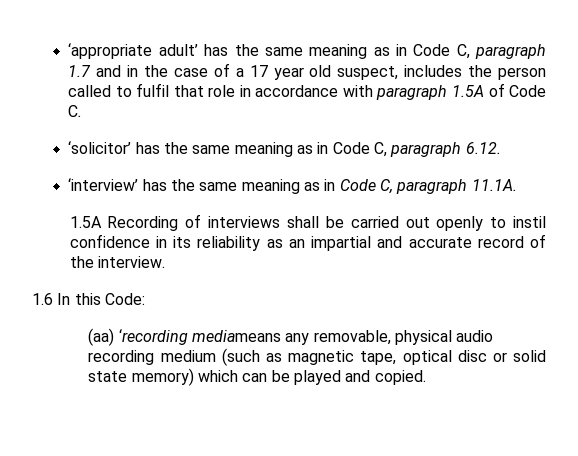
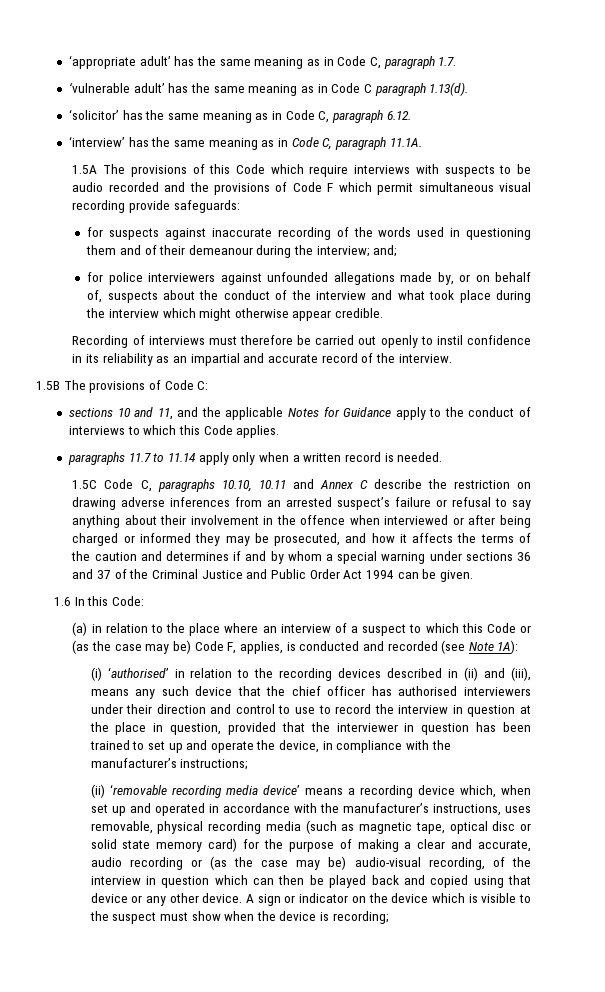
- ‘appropriate adult’ has the same meaning as in Code C, paragraph 1.7 and in the case of a 17 year old suspect, includes the person called to fulfil that role in accordance with paragraph 1.5A of Code C.
+ ‘appropriate adult’ has the same meaning as in Code C, paragraph 1.7.
+ ‘vulnerable adult’ has the same meaning as in Code C paragraph 1.13(d).
- 1.5A Recording of interviews shall be carried out openly to instil confidence in its reliability as an impartial and accurate record of the interview.
+ 1.5A The provisions of this Code which require interviews with suspects to be audio recorded and the provisions of Code F which permit simultaneous visual recording provide safeguards:
+ for suspects against inaccurate recording of the words used in questioning them and of their demeanour during the interview; and;
+ for police interviewers against unfounded allegations made by, or on behalf of, suspects about the conduct of the interview and what took place during the interview which might otherwise appear credible.
+ Recording of interviews must therefore be carried out openly to instil confidence in its reliability as an impartial and accurate record of the interview.
+ 1.5B The provisions of Code C:
+ sections 10 and 11, and the applicable Notes for Guidance apply to the conduct of interviews to which this Code applies.
+ paragraphs 11.7 to 11.14 apply only when a written record is needed.
+ 1.5C Code C, paragraphs 10.10, 10.11 and Annex C describe the restriction on drawing adverse inferences from an arrested suspect’s failure or refusal to say anything about their involvement in the offence when interviewed or after being charged or informed they may be prosecuted, and how it affects the terms of the caution and determines if and by whom a special warning under sections 36 and 37 of the Criminal Justice and Public Order Act 1994 can be given.
  1.6 In this Code:
- (aa) ‘recording mediameans any removable, physical audio recording medium (such as magnetic tape, optical disc or solid state memory) which can be played and copied.
+ (a) in relation to the place where an interview of a suspect to which this Code or (as the case may be) Code F, applies, is conducted and recorded (see Note 1A):
+ (i) ‘authorised’ in relation to the recording devices described in (ii) and (iii), means any such device that the chief officer has authorised interviewers under their direction and control to use to record the interview in question at the place in question, provided that the interviewer in question has been trained to set up and operate the device, in compliance with the manufacturer’s instructions;
+ (ii) ‘removable recording media device’ means a recording device which, when set up and operated in accordance with the manufacturer’s instructions, uses removable, physical recording media (such as magnetic tape, optical disc or solid state memory card) for the purpose of making a clear and accurate, audio recording or (as the case may be) audio-visual recording, of the interview in question which can then be played back and copied using that device or any other device. A sign or indicator on the device which is visible to the suspect must show when the device is recording;

